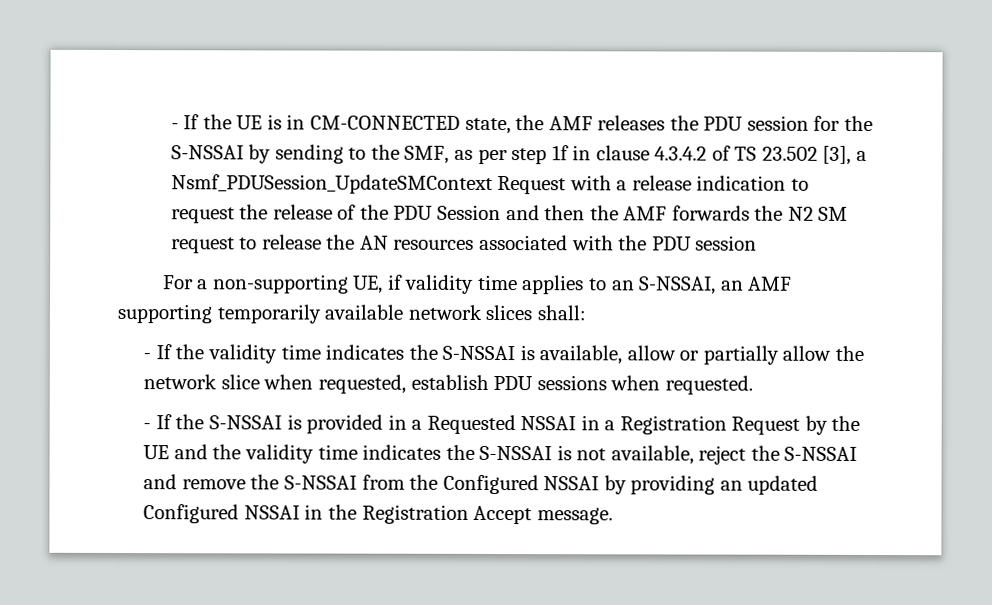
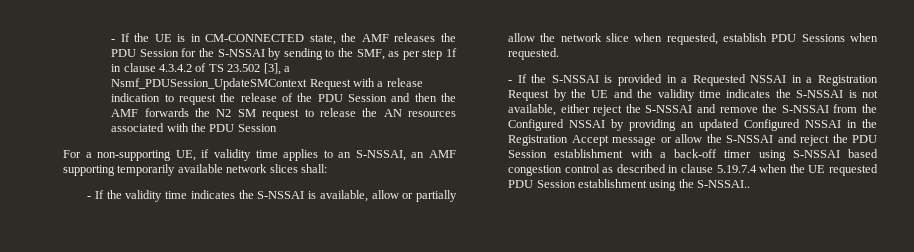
- - If the UE is in CM-CONNECTED state, the AMF releases the PDU session for the S-NSSAI by sending to the SMF, as per step 1f in clause 4.3.4.2 of TS 23.502 [3], a Nsmf_PDUSession_UpdateSMContext Request with a release indication to request the release of the PDU Session and then the AMF forwards the N2 SM request to release the AN resources associated with the PDU session
+ - If the UE is in CM-CONNECTED state, the AMF releases the PDU Session for the S-NSSAI by sending to the SMF, as per step 1f in clause 4.3.4.2 of TS 23.502 [3], a Nsmf_PDUSession_UpdateSMContext Request with a release indication to request the release of the PDU Session and then the AMF forwards the N2 SM request to release the AN resources associated with the PDU Session
- - If the validity time indicates the S-NSSAI is available, allow or partially allow the network slice when requested, establish PDU sessions when requested.
+ - If the validity time indicates the S-NSSAI is available, allow or partially allow the network slice when requested, establish PDU Sessions when requested.
- - If the S-NSSAI is provided in a Requested NSSAI in a Registration Request by the UE and the validity time indicates the S-NSSAI is not available, reject the S-NSSAI and remove the S-NSSAI from the Configured NSSAI by providing an updated Configured NSSAI in the Registration Accept message.
+ - If the S-NSSAI is provided in a Requested NSSAI in a Registration Request by the UE and the validity time indicates the S-NSSAI is not available, either reject the S-NSSAI and remove the S-NSSAI from the Configured NSSAI by providing an updated Configured NSSAI in the Registration Accept message or allow the S-NSSAI and reject the PDU Session establishment with a back-off timer using S-NSSAI based congestion control as described in clause 5.19.7.4 when the UE requested PDU Session establishment using the S-NSSAI..

